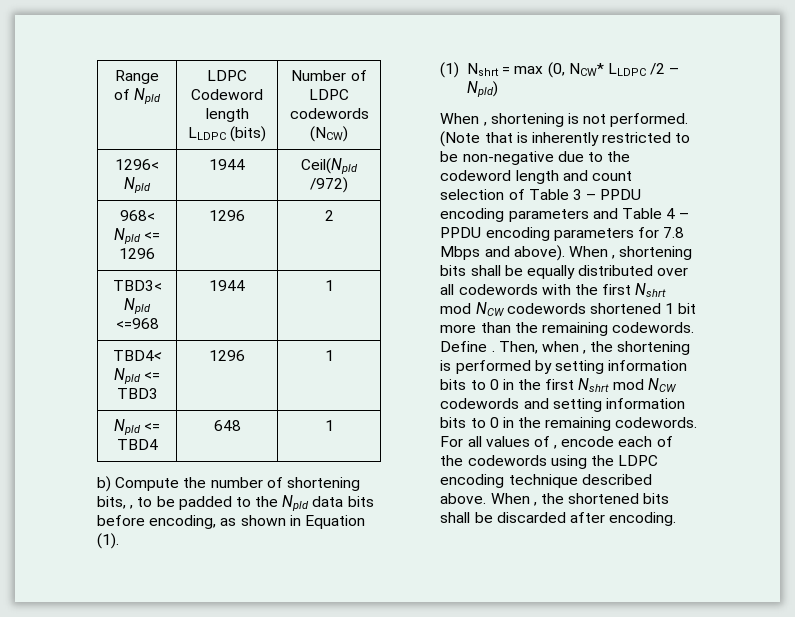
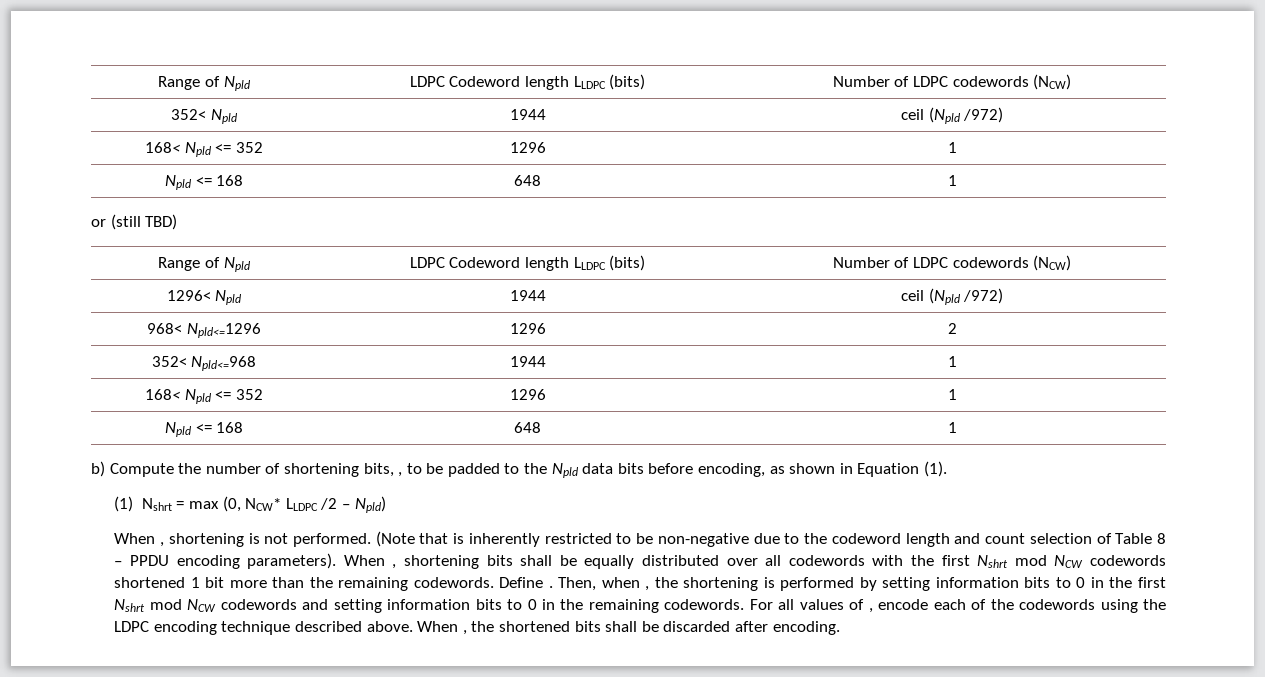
+ 352< Npld | 1944 | ceil (Npld /972)
+ 168< Npld <= 352 | 1296 | 1
+ Npld <= 168 | 648 | 1
+ or (still TBD)
+ Range of Npld | LDPC Codeword length LLDPC (bits) | Number of LDPC codewords (NCW)
- 1296< Npld | 1944 | Ceil(Npld /972)
+ 1296< Npld | 1944 | ceil (Npld /972)
- 968< Npld <= 1296 | 1296 | 2
+ 968< Npld<=1296 | 1296 | 2
- TBD3< Npld <=968 | 1944 | 1
- TBD4< Npld <= TBD3 | 1296 | 1
- Npld <= TBD4 | 648 | 1
+ 352< Npld<=968 | 1944 | 1
+ 168< Npld <= 352 | 1296 | 1
+ Npld <= 168 | 648 | 1
- (Note that is inherently restricted to be non-negative due to the codeword length and count selection of Table 3 – PPDU encoding parameters and Table 4 – PPDU encoding parameters for 7.8 Mbps and above).
+ (Note that is inherently restricted to be non-negative due to the codeword length and count selection of Table 8 – PPDU encoding parameters).

